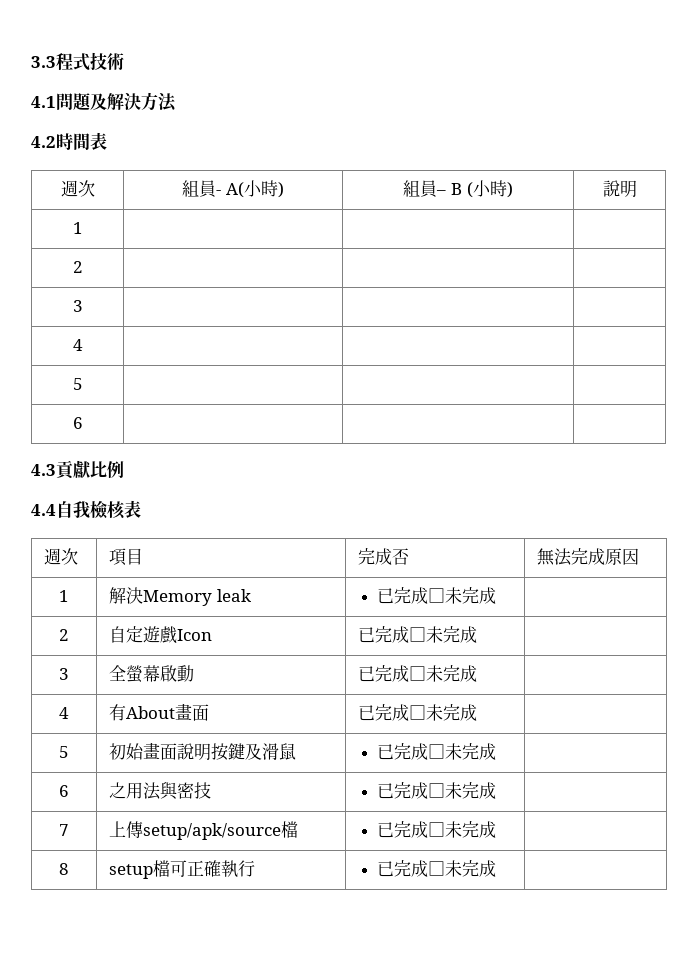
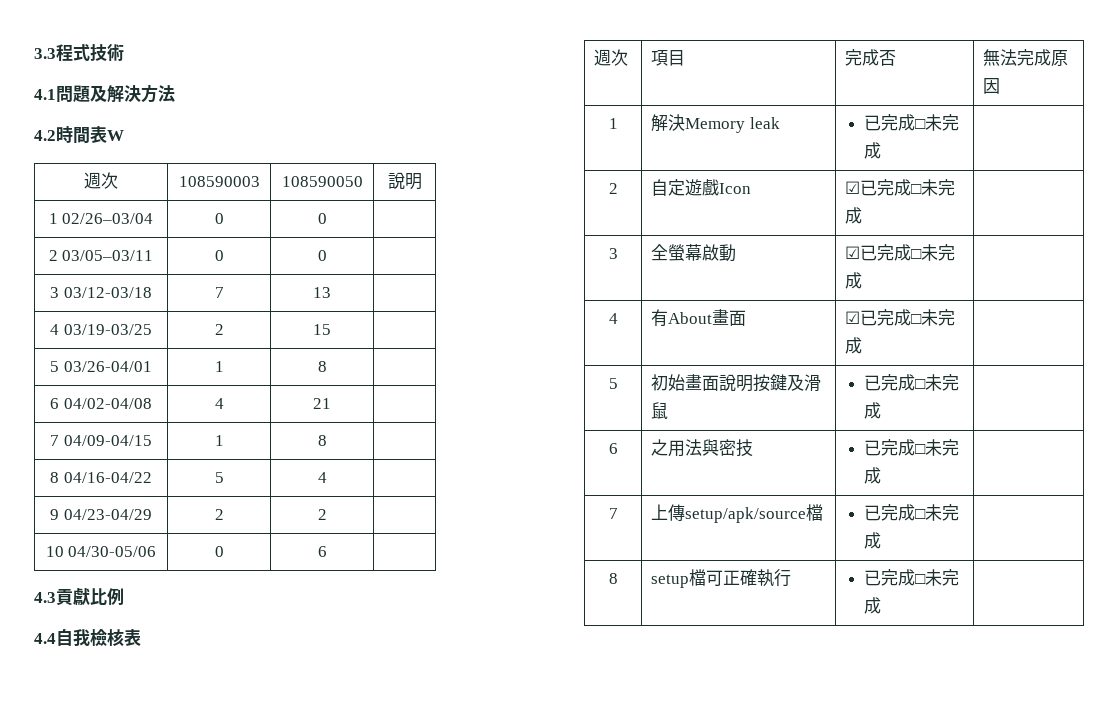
- 4.2時間表
- 週次 | 組員- A(小時) | 組員– B (小時) | 說明
- 1 | | |
- 2 | | |
- 3 | | |
- 4 | | |
- 5 | | |
- 6 | | |
+ 4.2時間表W
+ 週次 | 108590003 | 108590050 | 說明
+ 1 02/26–03/04 | 0 | 0 |
+ 2 03/05–03/11 | 0 | 0 |
+ 3 03/12-03/18 | 7 | 13 |
+ 4 03/19-03/25 | 2 | 15 |
+ 5 03/26-04/01 | 1 | 8 |
+ 6 04/02-04/08 | 4 | 21 |
+ 7 04/09-04/15 | 1 | 8 |
+ 8 04/16-04/22 | 5 | 4 |
+ 9 04/23-04/29 | 2 | 2 |
+ 10 04/30-05/06 | 0 | 6 |
- 2 | 自定遊戲Icon | 已完成□未完成 |
+ 2 | 自定遊戲Icon | ☑已完成□未完成 |
- 3 | 全螢幕啟動 | 已完成□未完成 |
+ 3 | 全螢幕啟動 | ☑已完成□未完成 |
- 4 | 有About畫面 | 已完成□未完成 |
+ 4 | 有About畫面 | ☑已完成□未完成 |

